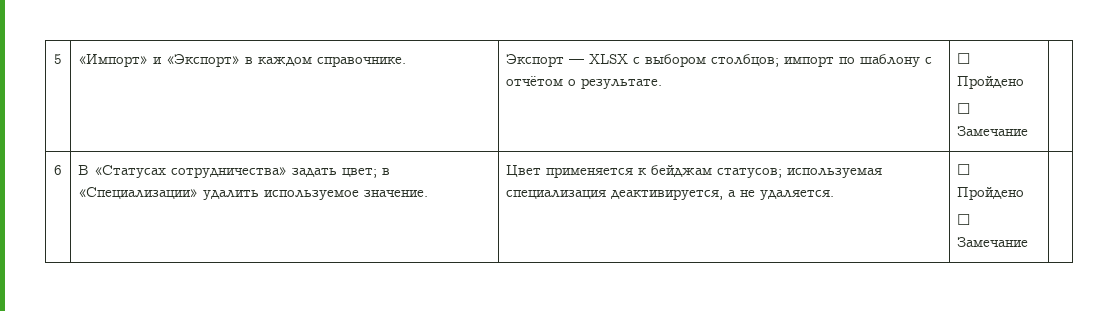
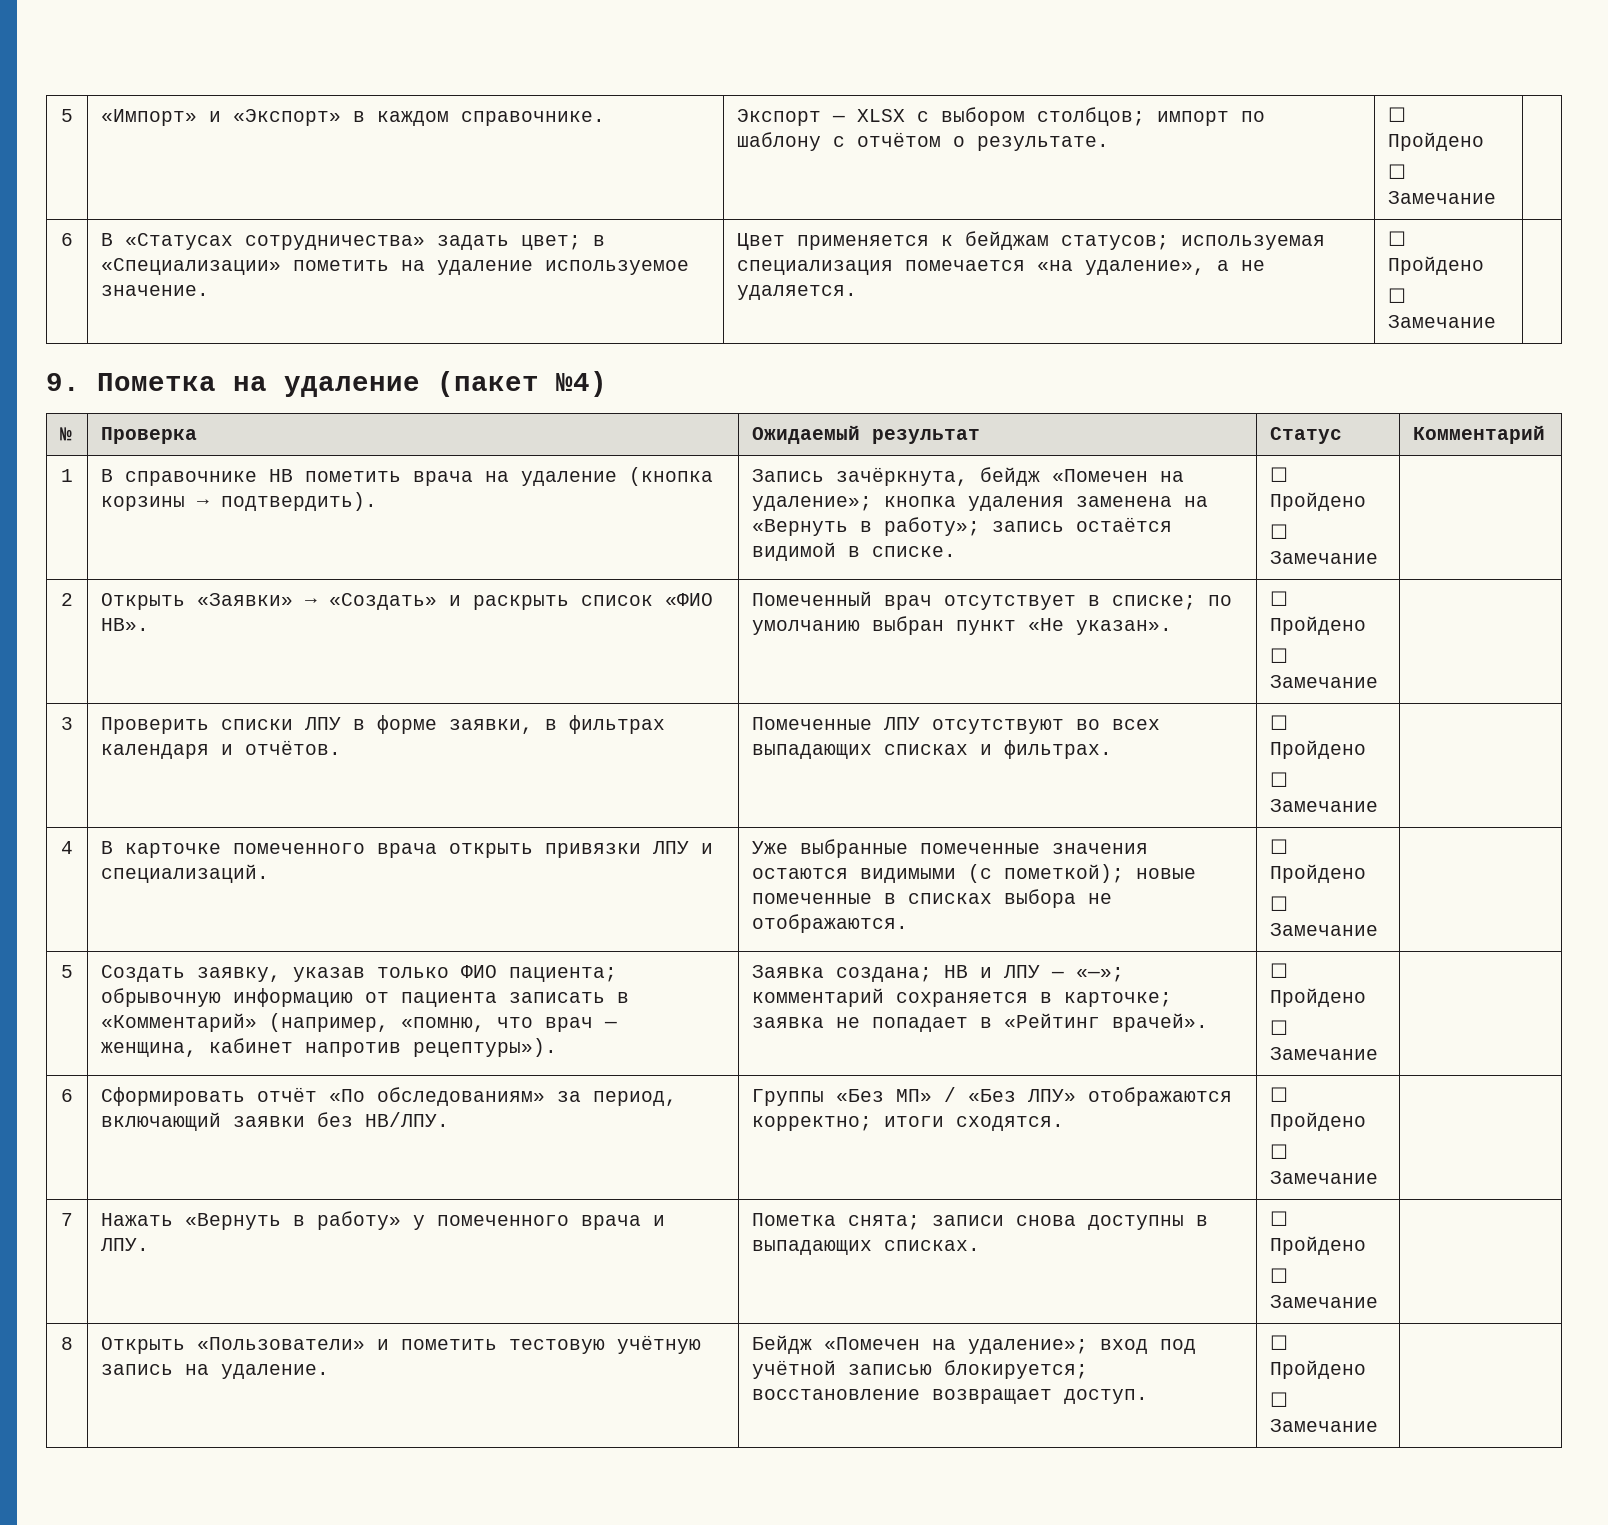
- 6 | В «Статусах сотрудничества» задать цвет; в «Специализации» удалить используемое значение. | Цвет применяется к бейджам статусов; используемая специализация деактивируется, а не удаляется. | ☐ Пройдено
+ 6 | В «Статусах сотрудничества» задать цвет; в «Специализации» пометить на удаление используемое значение. | Цвет применяется к бейджам статусов; используемая специализация помечается «на удаление», а не удаляется. | ☐ Пройдено
+ 9. Пометка на удаление (пакет №4)
+ № | Проверка | Ожидаемый результат | Статус | Комментарий
+ 1 | В справочнике НВ пометить врача на удаление (кнопка корзины → подтвердить). | Запись зачёркнута, бейдж «Помечен на удаление»; кнопка удаления заменена на «Вернуть в работу»; запись остаётся видимой в списке. | ☐ Пройдено
+ ☐ Замечание |
+ 2 | Открыть «Заявки» → «Создать» и раскрыть список «ФИО НВ». | Помеченный врач отсутствует в списке; по умолчанию выбран пункт «Не указан». | ☐ Пройдено
+ ☐ Замечание |
+ 3 | Проверить списки ЛПУ в форме заявки, в фильтрах календаря и отчётов. | Помеченные ЛПУ отсутствуют во всех выпадающих списках и фильтрах. | ☐ Пройдено
+ ☐ Замечание |
+ 4 | В карточке помеченного врача открыть привязки ЛПУ и специализаций. | Уже выбранные помеченные значения остаются видимыми (с пометкой); новые помеченные в списках выбора не отображаются. | ☐ Пройдено
+ ☐ Замечание |
+ 5 | Создать заявку, указав только ФИО пациента; обрывочную информацию от пациента записать в «Комментарий» (например, «помню, что врач — женщина, кабинет напротив рецептуры»). | Заявка создана; НВ и ЛПУ — «—»; комментарий сохраняется в карточке; заявка не попадает в «Рейтинг врачей». | ☐ Пройдено
+ ☐ Замечание |
+ 6 | Сформировать отчёт «По обследованиям» за период, включающий заявки без НВ/ЛПУ. | Группы «Без МП» / «Без ЛПУ» отображаются корректно; итоги сходятся. | ☐ Пройдено
+ ☐ Замечание |
+ 7 | Нажать «Вернуть в работу» у помеченного врача и ЛПУ. | Пометка снята; записи снова доступны в выпадающих списках. | ☐ Пройдено
+ ☐ Замечание |
+ 8 | Открыть «Пользователи» и пометить тестовую учётную запись на удаление. | Бейдж «Помечен на удаление»; вход под учётной записью блокируется; восстановление возвращает доступ. | ☐ Пройдено
+ ☐ Замечание |

